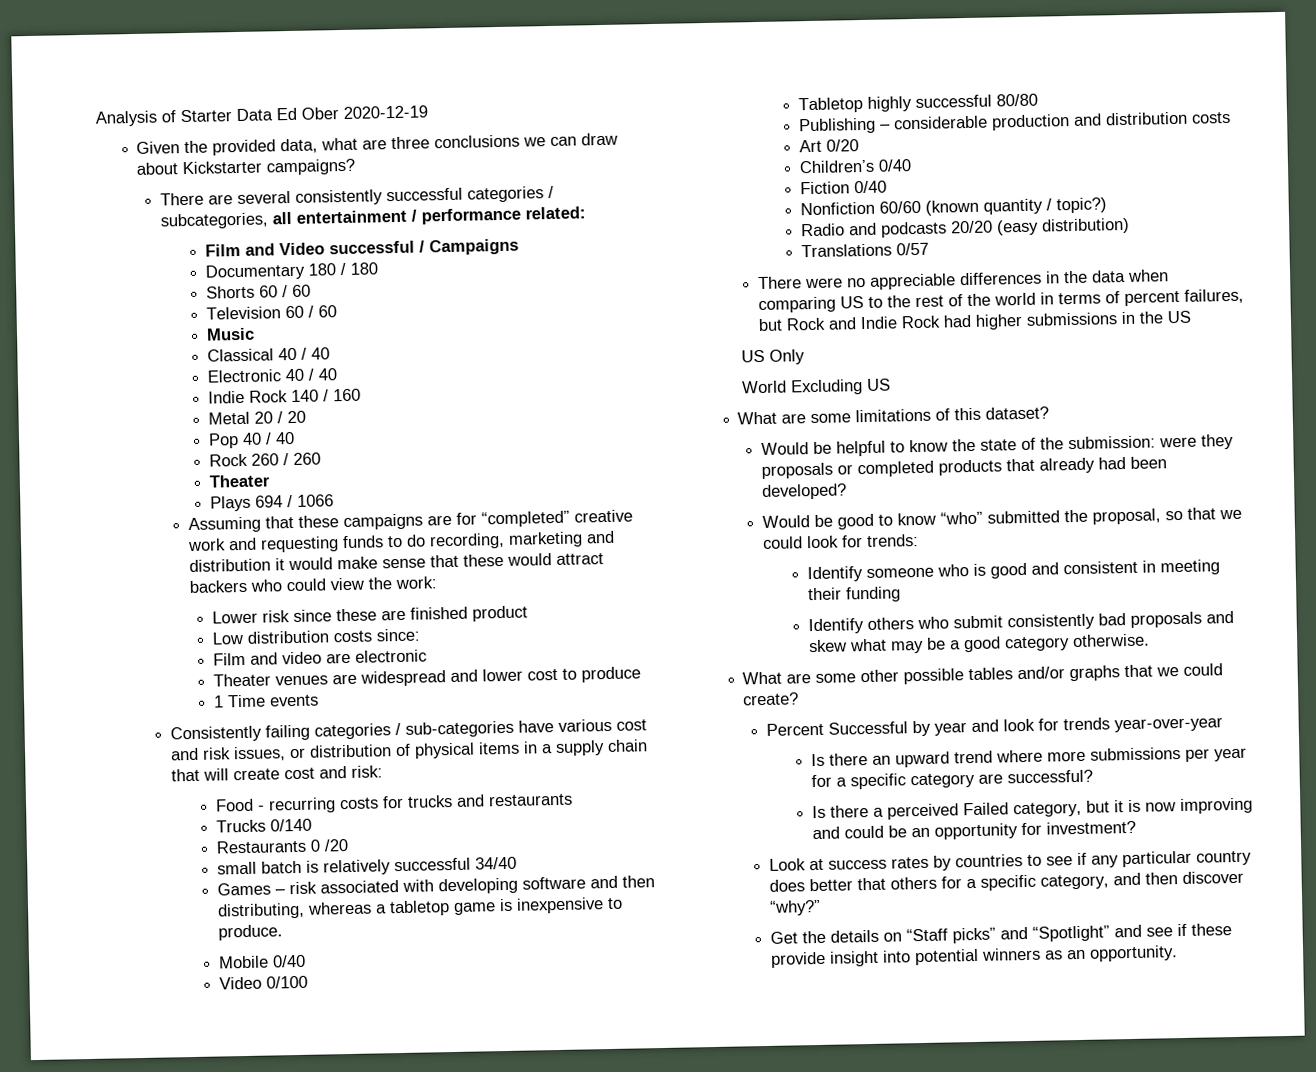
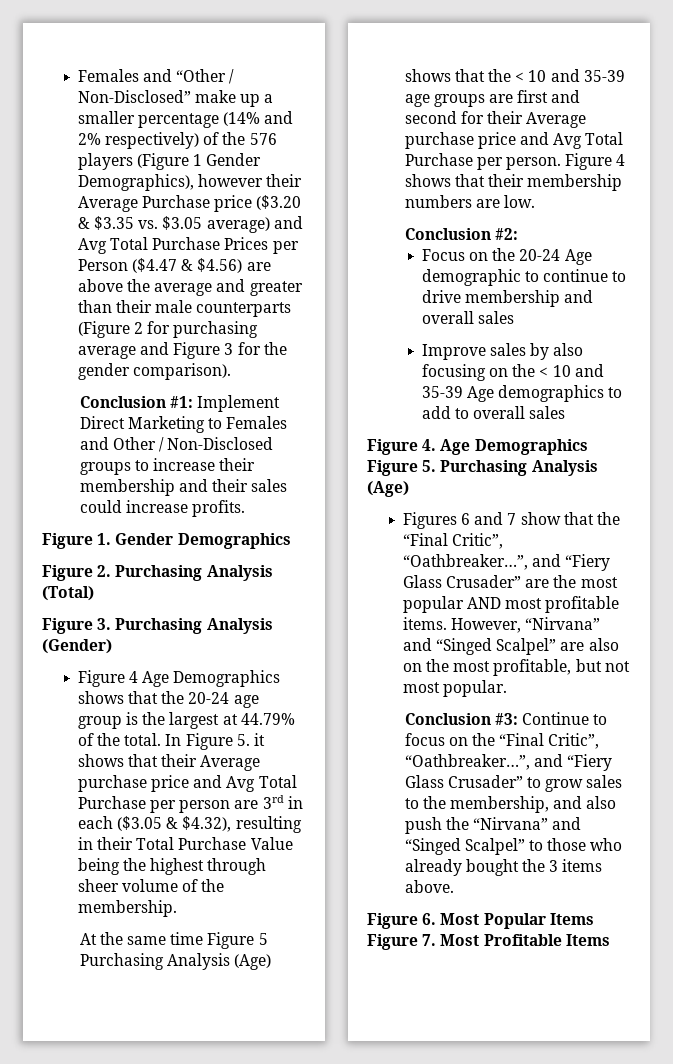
- Analysis of Starter Data Ed Ober 2020-12-19
- Given the provided data, what are three conclusions we can draw about Kickstarter campaigns?
- There are several consistently successful categories / subcategories, all entertainment / performance related:
- Film and Video successful / Campaigns
- Documentary 180 / 180
- Shorts 60 / 60
- Television 60 / 60
- Music
- Classical 40 / 40
- Electronic 40 / 40
- Indie Rock 140 / 160
- Metal 20 / 20
- Pop 40 / 40
- Rock 260 / 260
- Theater
- Plays 694 / 1066
- Assuming that these campaigns are for “completed” creative work and requesting funds to do recording, marketing and distribution it would make sense that these would attract backers who could view the work:
- Lower risk since these are finished product
- Low distribution costs since:
- Film and video are electronic
- Theater venues are widespread and lower cost to produce
- 1 Time events
- Consistently failing categories / sub-categories have various cost and risk issues, or distribution of physical items in a supply chain that will create cost and risk:
- Food - recurring costs for trucks and restaurants
- Trucks 0/140
- Restaurants 0 /20
- small batch is relatively successful 34/40
- Games – risk associated with developing software and then distributing, whereas a tabletop game is inexpensive to produce.
- Mobile 0/40
- Video 0/100
- Tabletop highly successful 80/80
- Publishing – considerable production and distribution costs
- Art 0/20
- Children’s 0/40
- Fiction 0/40
- Nonfiction 60/60 (known quantity / topic?)
- Radio and podcasts 20/20 (easy distribution)
- Translations 0/57
- There were no appreciable differences in the data when comparing US to the rest of the world in terms of percent failures, but Rock and Indie Rock had higher submissions in the US
- US Only
- World Excluding US
- What are some limitations of this dataset?
- Would be helpful to know the state of the submission: were they proposals or completed products that already had been developed?
- Would be good to know “who” submitted the proposal, so that we could look for trends:
- Identify someone who is good and consistent in meeting their funding
- Identify others who submit consistently bad proposals and skew what may be a good category otherwise.
- What are some other possible tables and/or graphs that we could create?
- Percent Successful by year and look for trends year-over-year
- Is there an upward trend where more submissions per year for a specific category are successful?
- Is there a perceived Failed category, but it is now improving and could be an opportunity for investment?
- Look at success rates by countries to see if any particular country does better that others for a specific category, and then discover “why?”
- Get the details on “Staff picks” and “Spotlight” and see if these provide insight into potential winners as an opportunity.
+ Females and “Other / Non-Disclosed” make up a smaller percentage (14% and 2% respectively) of the 576 players (Figure 1 Gender Demographics), however their Average Purchase price ($3.20 & $3.35 vs. $3.05 average) and Avg Total Purchase Prices per Person ($4.47 & $4.56) are above the average and greater than their male counterparts (Figure 2 for purchasing average and Figure 3 for the gender comparison).
+ Conclusion #1: Implement Direct Marketing to Females and Other / Non-Disclosed groups to increase their membership and their sales could increase profits.
+ Figure 1. Gender Demographics
+ Figure 2. Purchasing Analysis (Total)
+ Figure 3. Purchasing Analysis (Gender)
+ Figure 4 Age Demographics shows that the 20-24 age group is the largest at 44.79% of the total. In Figure 5. it shows that their Average purchase price and Avg Total Purchase per person are 3rd in each ($3.05 & $4.32), resulting in their Total Purchase Value being the highest through sheer volume of the membership.
+ At the same time Figure 5 Purchasing Analysis (Age) shows that the < 10 and 35-39 age groups are first and second for their Average purchase price and Avg Total Purchase per person. Figure 4 shows that their membership numbers are low.
+ Conclusion #2:
+ Focus on the 20-24 Age demographic to continue to drive membership and overall sales
+ Improve sales by also focusing on the < 10 and 35-39 Age demographics to add to overall sales
+ Figure 4. Age Demographics Figure 5. Purchasing Analysis (Age)
+ Figures 6 and 7 show that the “Final Critic”, “Oathbreaker…”, and “Fiery Glass Crusader” are the most popular AND most profitable items. However, “Nirvana” and “Singed Scalpel” are also on the most profitable, but not most popular.
+ Conclusion #3: Continue to focus on the “Final Critic”, “Oathbreaker…”, and “Fiery Glass Crusader” to grow sales to the membership, and also push the “Nirvana” and “Singed Scalpel” to those who already bought the 3 items above.
+ Figure 6. Most Popular Items Figure 7. Most Profitable Items

